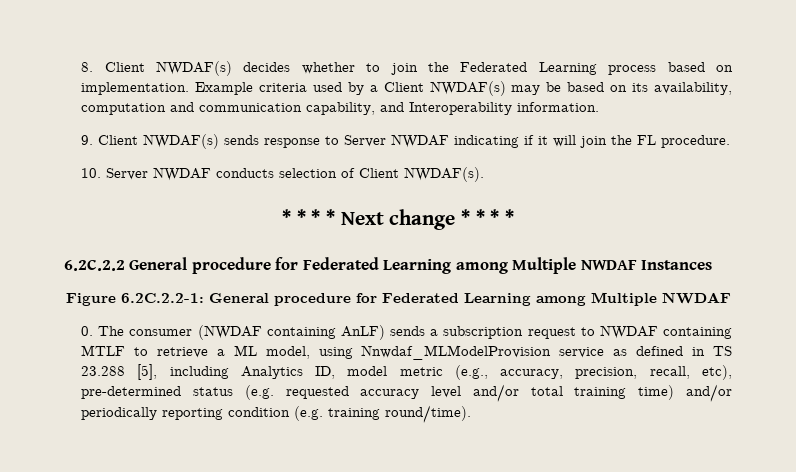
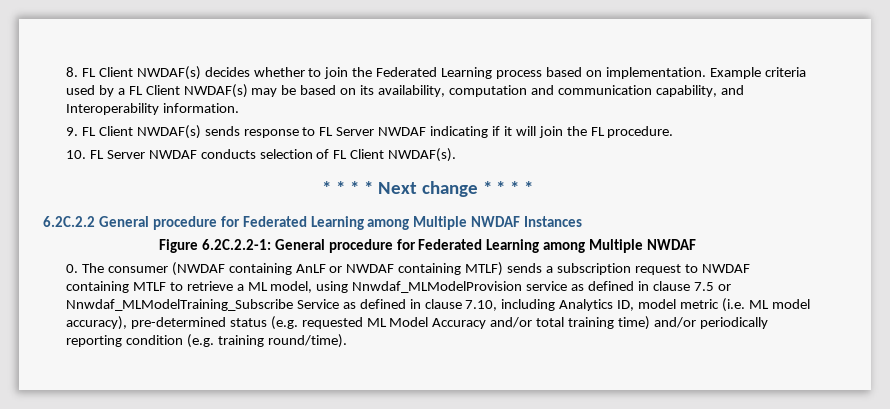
- 8. Client NWDAF(s) decides whether to join the Federated Learning process based on implementation.
+ 8. FL Client NWDAF(s) decides whether to join the Federated Learning process based on implementation.
- Example criteria used by a Client NWDAF(s) may be based on its availability, computation and communication capability, and Interoperability information.
+ Example criteria used by a FL Client NWDAF(s) may be based on its availability, computation and communication capability, and Interoperability information.
- 9. Client NWDAF(s) sends response to Server NWDAF indicating if it will join the FL procedure.
+ 9. FL Client NWDAF(s) sends response to FL Server NWDAF indicating if it will join the FL procedure.
- 10. Server NWDAF conducts selection of Client NWDAF(s).
+ 10. FL Server NWDAF conducts selection of FL Client NWDAF(s).
- 0. The consumer (NWDAF containing AnLF) sends a subscription request to NWDAF containing MTLF to retrieve a ML model, using Nnwdaf_MLModelProvision service as defined in TS 23.288 [5], including Analytics ID, model metric (e.g., accuracy, precision, recall, etc), pre-determined status (e.g. requested accuracy level and/or total training time) and/or periodically reporting condition (e.g. training round/time).
+ 0. The consumer (NWDAF containing AnLF or NWDAF containing MTLF) sends a subscription request to NWDAF containing MTLF to retrieve a ML model, using Nnwdaf_MLModelProvision service as defined in clause 7.5 or Nnwdaf_MLModelTraining_Subscribe Service as defined in clause 7.10, including Analytics ID, model metric (i.e. ML model accuracy), pre-determined status (e.g. requested ML Model Accuracy and/or total training time) and/or periodically reporting condition (e.g. training round/time).

